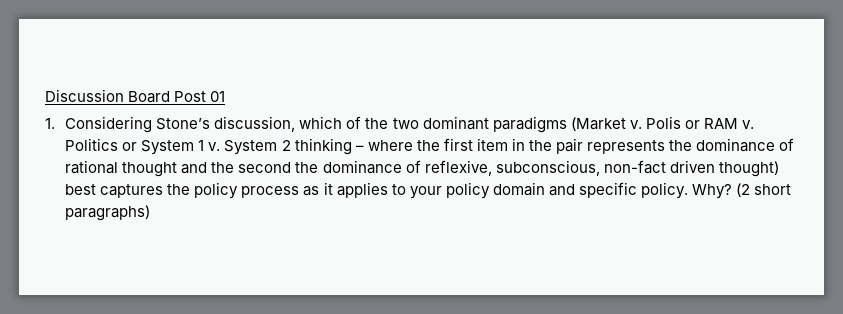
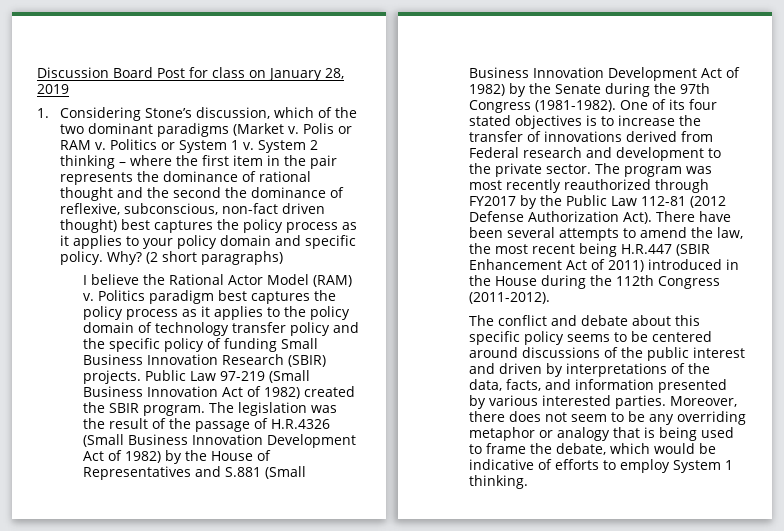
- Discussion Board Post 01
+ Discussion Board Post for class on January 28, 2019
+ I believe the Rational Actor Model (RAM) v. Politics paradigm best captures the policy process as it applies to the policy domain of technology transfer policy and the specific policy of funding Small Business Innovation Research (SBIR) projects. Public Law 97-219 (Small Business Innovation Act of 1982) created the SBIR program. The legislation was the result of the passage of H.R.4326 (Small Business Innovation Development Act of 1982) by the House of Representatives and S.881 (Small Business Innovation Development Act of 1982) by the Senate during the 97th Congress (1981-1982). One of its four stated objectives is to increase the transfer of innovations derived from Federal research and development to the private sector. The program was most recently reauthorized through FY2017 by the Public Law 112-81 (2012 Defense Authorization Act). There have been several attempts to amend the law, the most recent being H.R.447 (SBIR Enhancement Act of 2011) introduced in the House during the 112th Congress (2011-2012).
+ The conflict and debate about this specific policy seems to be centered around discussions of the public interest and driven by interpretations of the data, facts, and information presented by various interested parties. Moreover, there does not seem to be any overriding metaphor or analogy that is being used to frame the debate, which would be indicative of efforts to employ System 1 thinking.

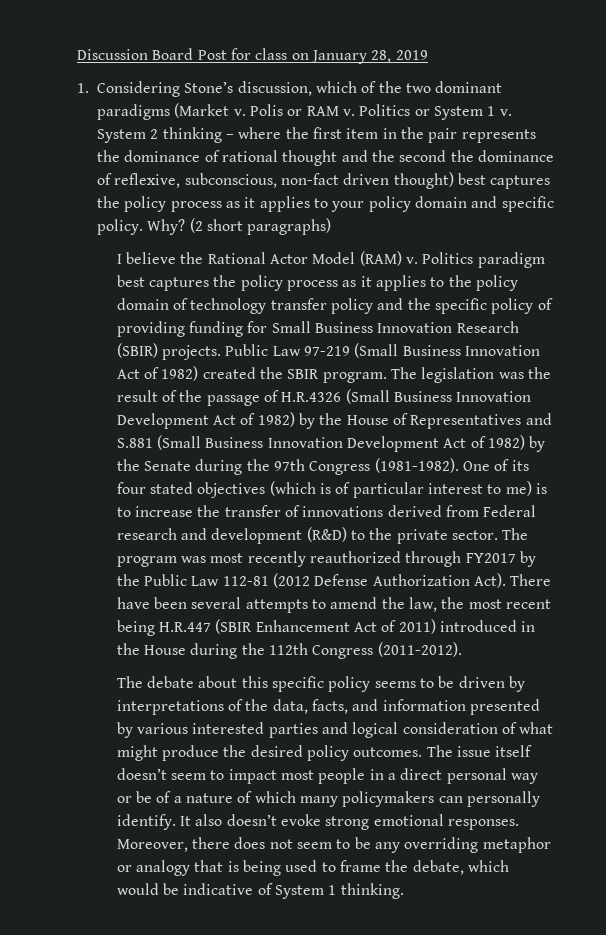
- Politics paradigm best captures the policy process as it applies to the policy domain of technology transfer policy and the specific policy of funding Small Business Innovation Research (SBIR) projects.
+ Politics paradigm best captures the policy process as it applies to the policy domain of technology transfer policy and the specific policy of providing funding for Small Business Innovation Research (SBIR) projects.
- One of its four stated objectives is to increase the transfer of innovations derived from Federal research and development to the private sector.
+ One of its four stated objectives (which is of particular interest to me) is to increase the transfer of innovations derived from Federal research and development (R&D) to the private sector.
- The conflict and debate about this specific policy seems to be centered around discussions of the public interest and driven by interpretations of the data, facts, and information presented by various interested parties.
+ The debate about this specific policy seems to be driven by interpretations of the data, facts, and information presented by various interested parties and logical consideration of what might produce the desired policy outcomes. The issue itself doesn’t seem to impact most people in a direct personal way or be of a nature of which many policymakers can personally identify. It also doesn’t evoke strong emotional responses.
- Moreover, there does not seem to be any overriding metaphor or analogy that is being used to frame the debate, which would be indicative of efforts to employ System 1 thinking.
+ Moreover, there does not seem to be any overriding metaphor or analogy that is being used to frame the debate, which would be indicative of System 1 thinking.

